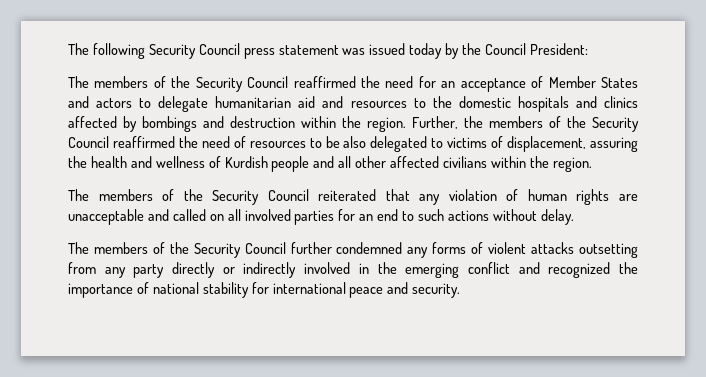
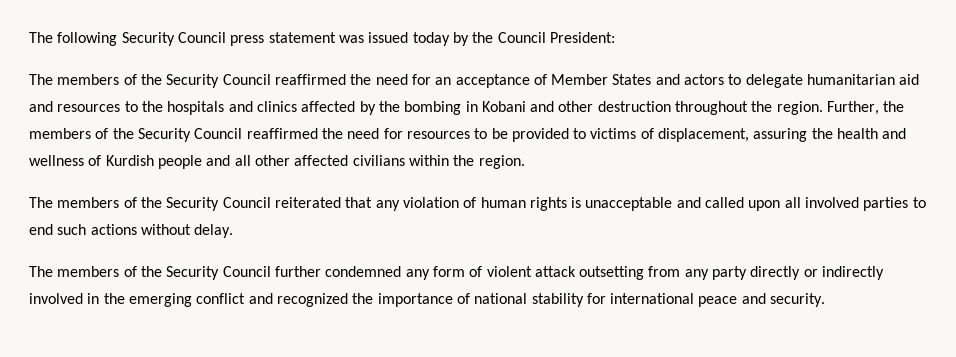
- The members of the Security Council reaffirmed the need for an acceptance of Member States and actors to delegate humanitarian aid and resources to the domestic hospitals and clinics affected by bombings and destruction within the region.
+ The members of the Security Council reaffirmed the need for an acceptance of Member States and actors to delegate humanitarian aid and resources to the hospitals and clinics affected by the bombing in Kobani and other destruction throughout the region.
- Further, the members of the Security Council reaffirmed the need of resources to be also delegated to victims of displacement, assuring the health and wellness of Kurdish people and all other affected civilians within the region.
+ Further, the members of the Security Council reaffirmed the need for resources to be provided to victims of displacement, assuring the health and wellness of Kurdish people and all other affected civilians within the region.
- The members of the Security Council reiterated that any violation of human rights are unacceptable and called on all involved parties for an end to such actions without delay.
+ The members of the Security Council reiterated that any violation of human rights is unacceptable and called upon all involved parties to end such actions without delay.
- The members of the Security Council further condemned any forms of violent attacks outsetting from any party directly or indirectly involved in the emerging conflict and recognized the importance of national stability for international peace and security.
+ The members of the Security Council further condemned any form of violent attack outsetting from any party directly or indirectly involved in the emerging conflict and recognized the importance of national stability for international peace and security.

